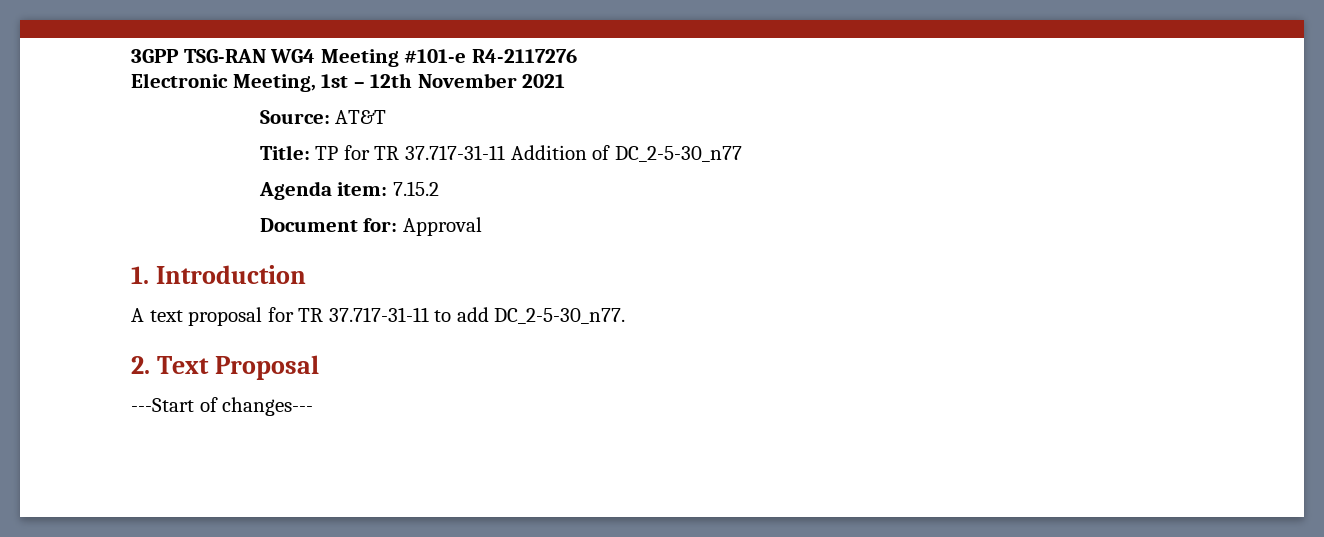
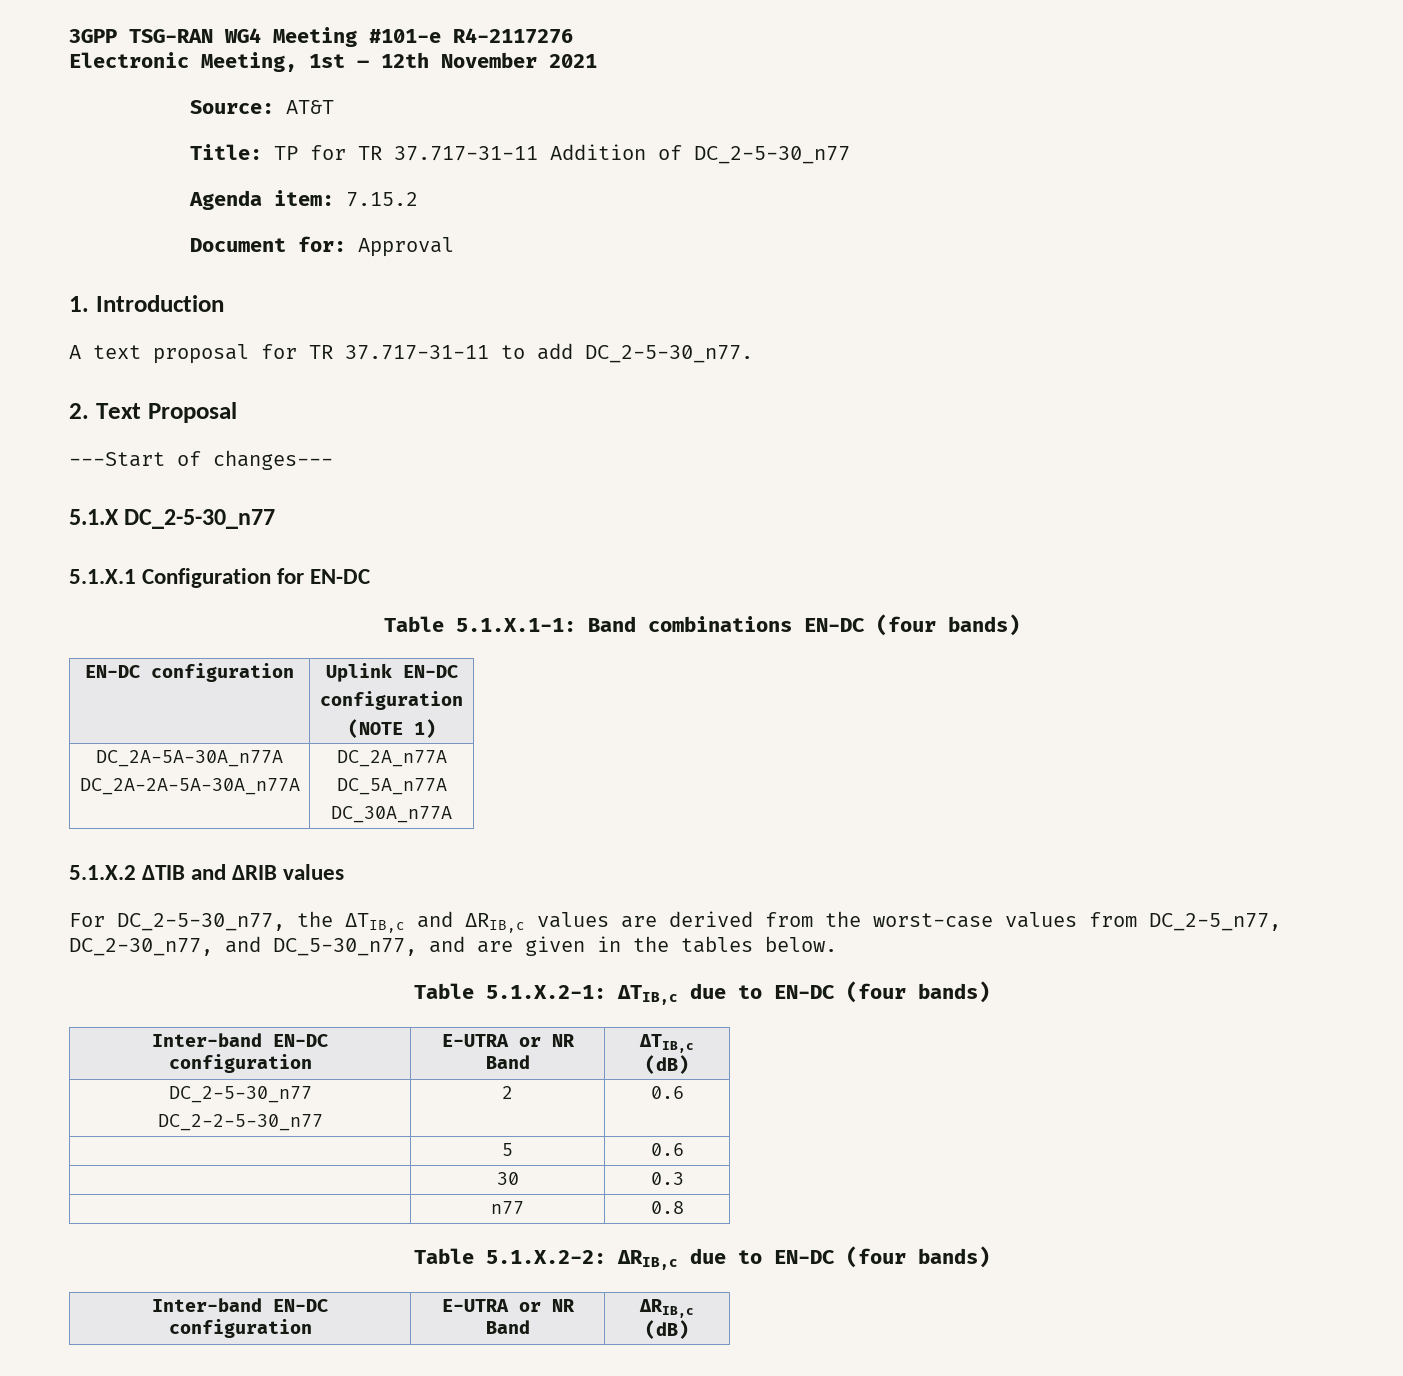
+ 5.1.X DC_2-5-30_n77
+ 5.1.X.1 Configuration for EN-DC
+ Table 5.1.X.1-1: Band combinations EN-DC (four bands)
+ EN-DC configuration | Uplink EN-DC
+ configuration
+ (NOTE 1)
+ DC_2A-5A-30A_n77A
+ DC_2A-2A-5A-30A_n77A | DC_2A_n77A
+ DC_5A_n77A
+ DC_30A_n77A
+ 5.1.X.2 ∆TIB and ∆RIB values
+ For DC_2-5-30_n77, the ΔTIB,c and ΔRIB,c values are derived from the worst-case values from DC_2-5_n77, DC_2-30_n77, and DC_5-30_n77, and are given in the tables below.
+ Table 5.1.X.2-1: ΔTIB,c due to EN-DC (four bands)
+ Inter-band EN-DC configuration | E-UTRA or NR Band | ΔTIB,c (dB)
+ DC_2-5-30_n77
+ DC_2-2-5-30_n77 | 2 | 0.6
+ | 5 | 0.6
+ | 30 | 0.3
+ | n77 | 0.8
+ Table 5.1.X.2-2: ΔRIB,c due to EN-DC (four bands)
+ Inter-band EN-DC configuration | E-UTRA or NR Band | ΔRIB,c (dB)

